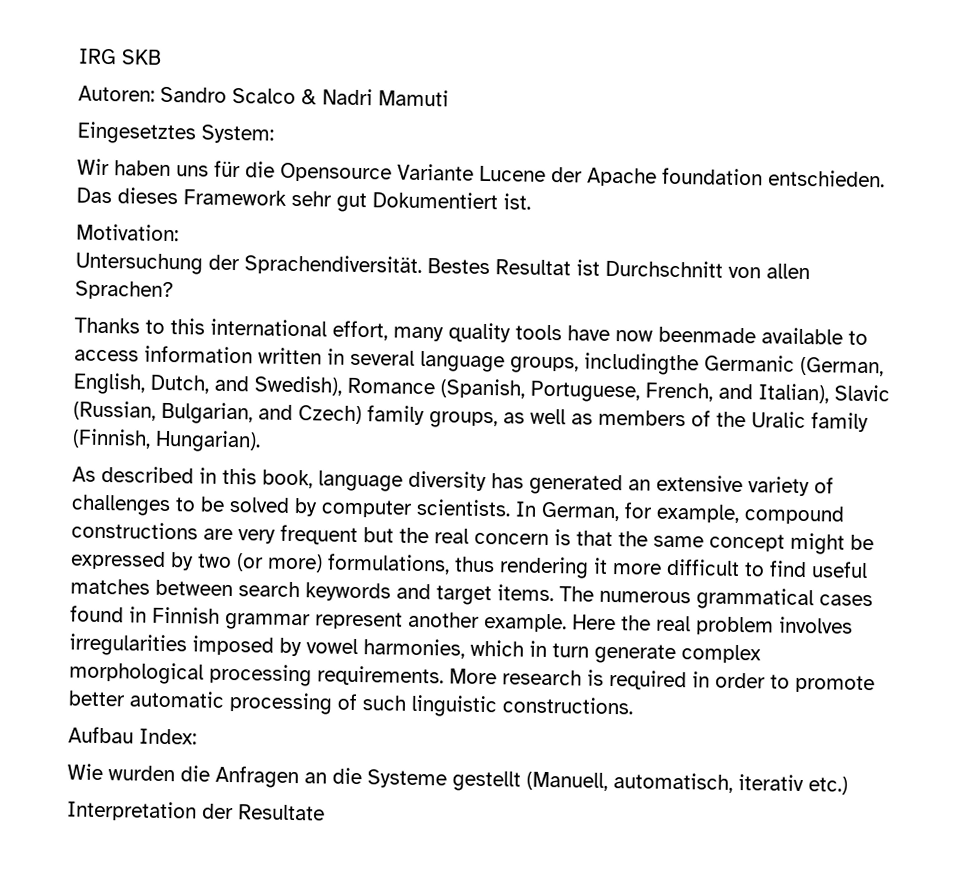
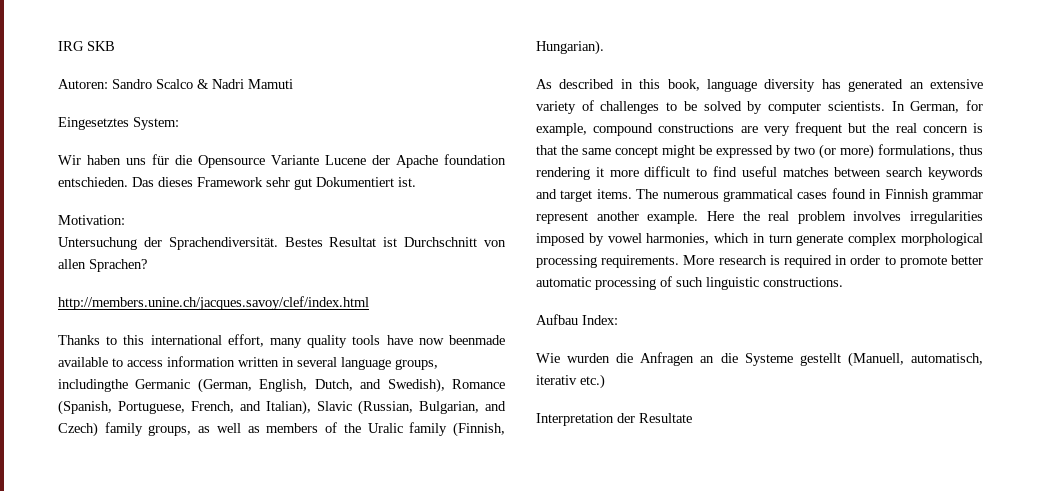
+ http://members.unine.ch/jacques.savoy/clef/index.html

